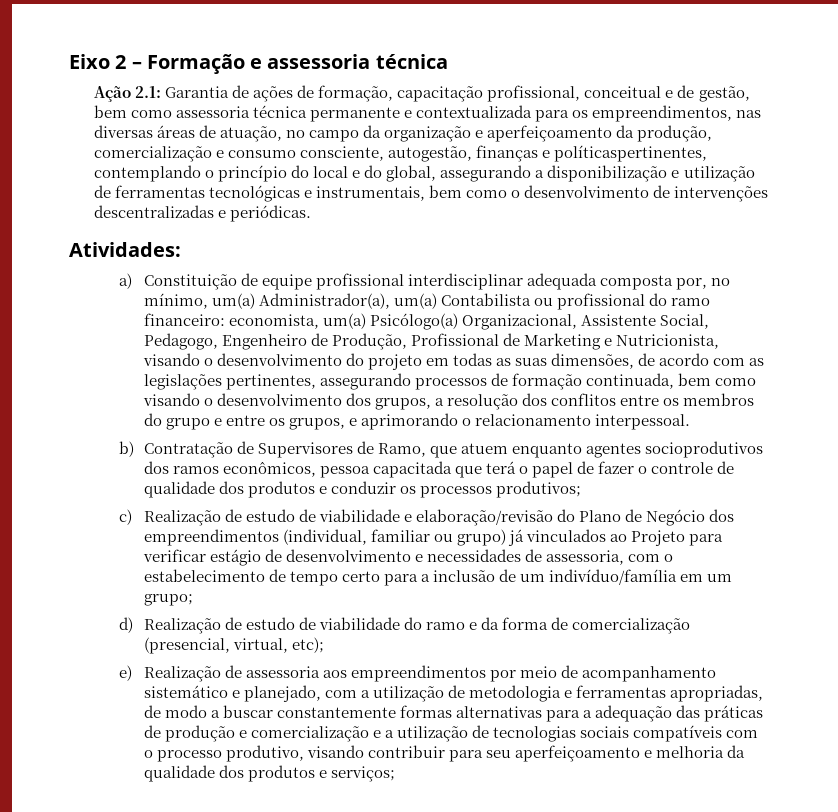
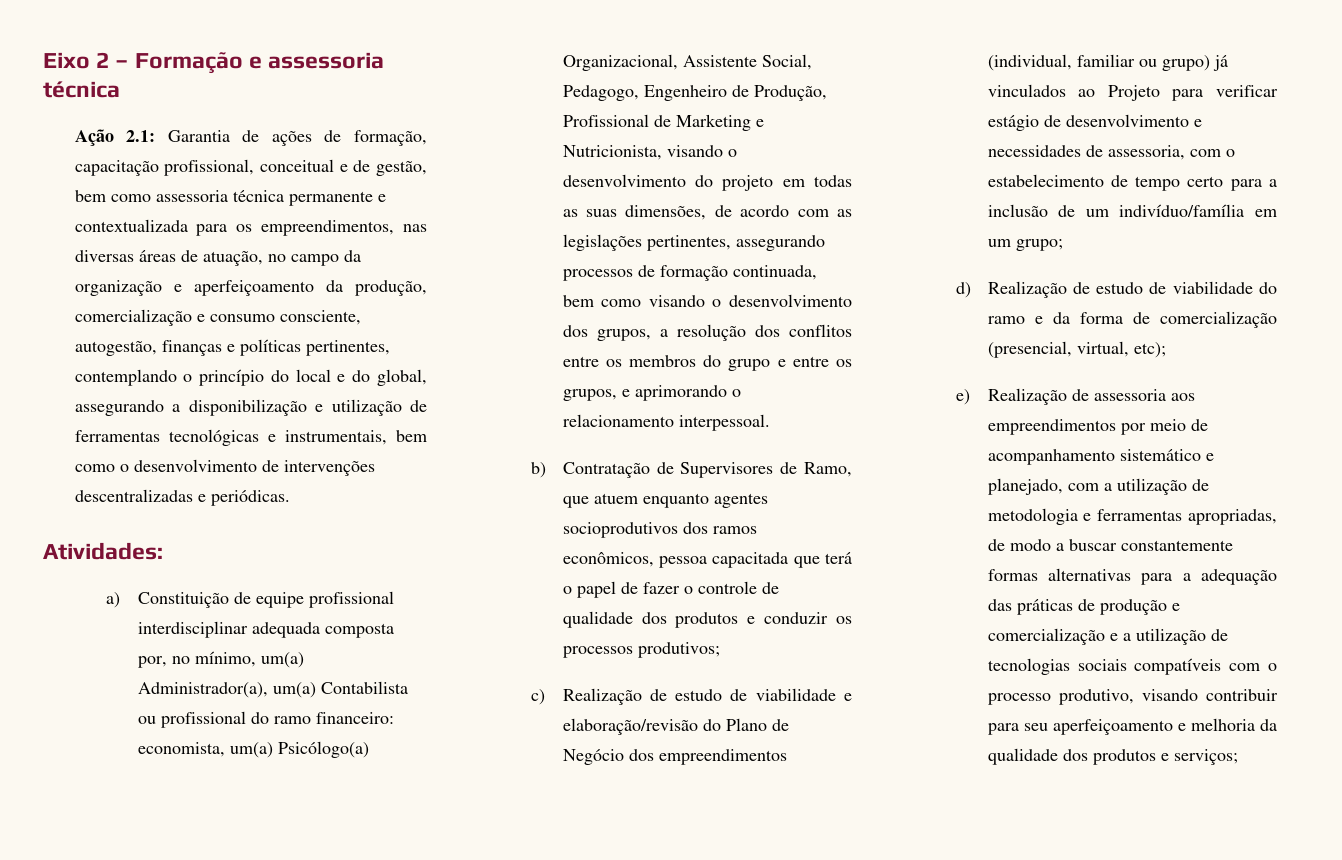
- Garantia de ações de formação, capacitação profissional, conceitual e de gestão, bem como assessoria técnica permanente e contextualizada para os empreendimentos, nas diversas áreas de atuação, no campo da organização e aperfeiçoamento da produção, comercialização e consumo consciente, autogestão, finanças e políticaspertinentes, contemplando o princípio do local e do global, assegurando a disponibilização e utilização de ferramentas tecnológicas e instrumentais, bem como o desenvolvimento de intervenções descentralizadas e periódicas.
+ Garantia de ações de formação, capacitação profissional, conceitual e de gestão, bem como assessoria técnica permanente e contextualizada para os empreendimentos, nas diversas áreas de atuação, no campo da organização e aperfeiçoamento da produção, comercialização e consumo consciente, autogestão, finanças e políticas pertinentes, contemplando o princípio do local e do global, assegurando a disponibilização e utilização de ferramentas tecnológicas e instrumentais, bem como o desenvolvimento de intervenções descentralizadas e periódicas.

